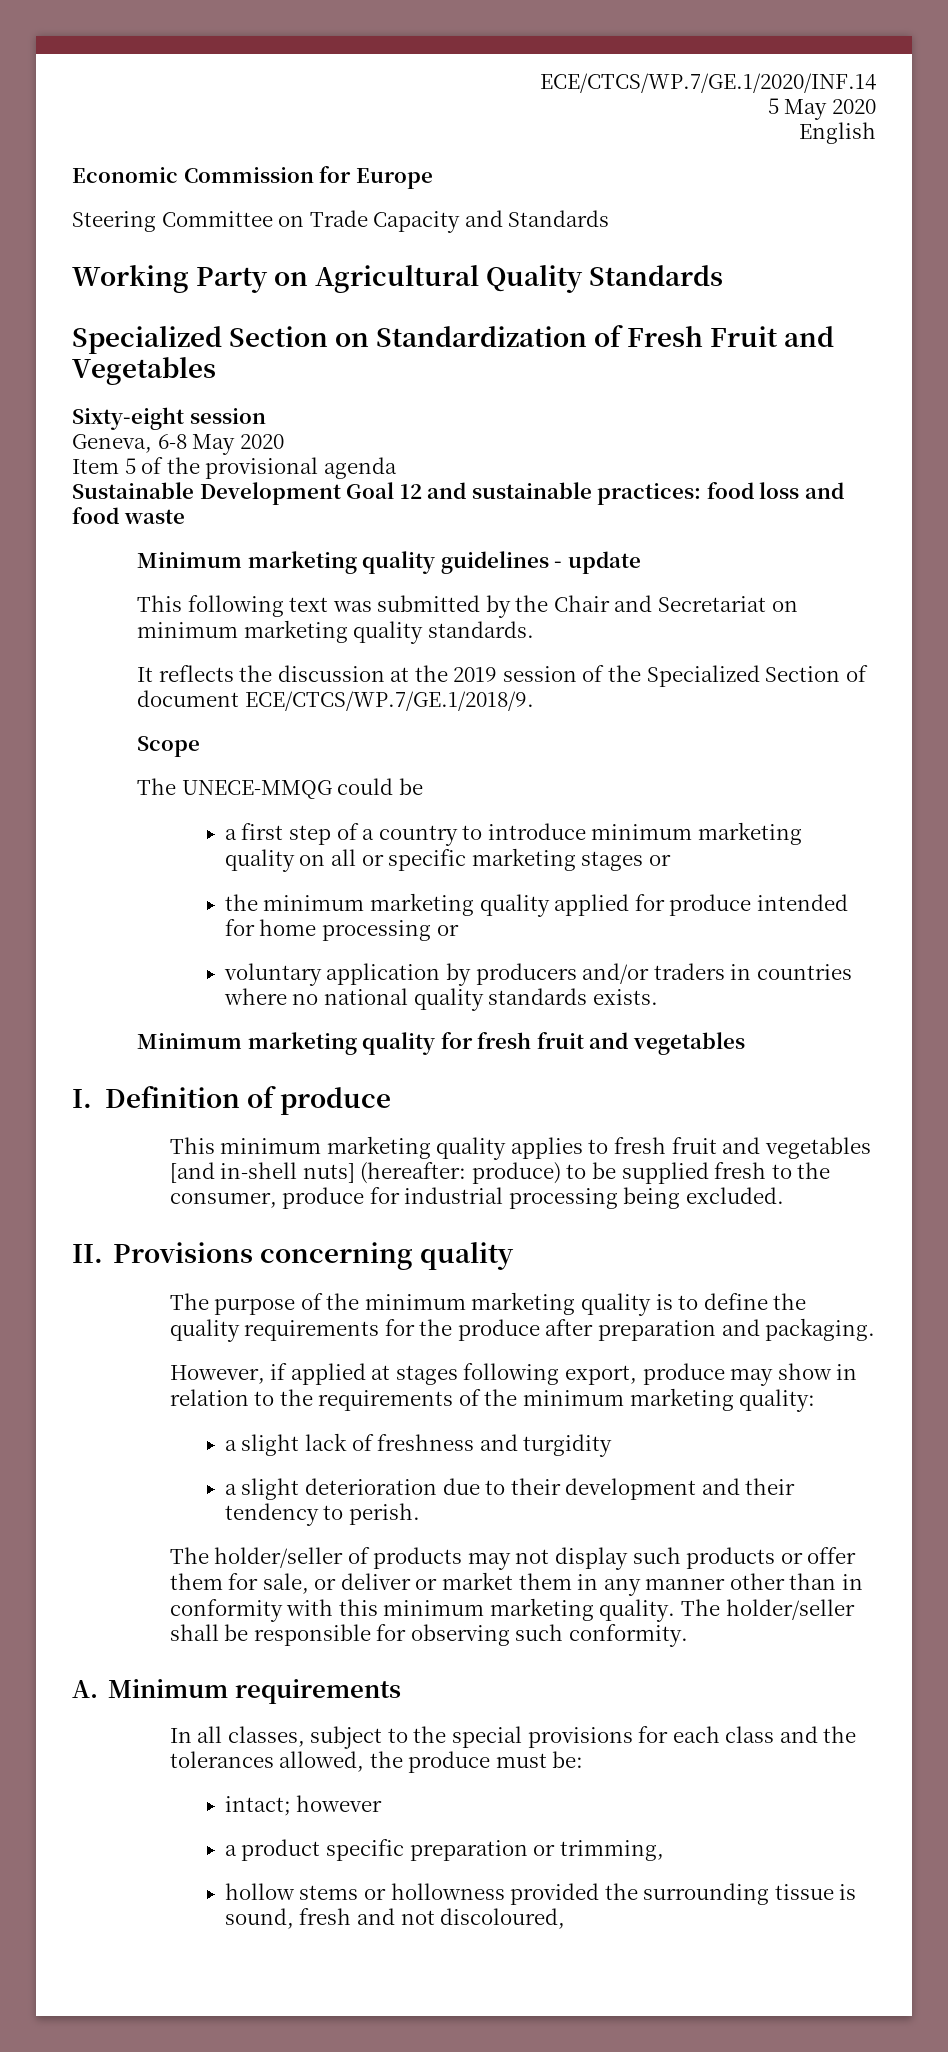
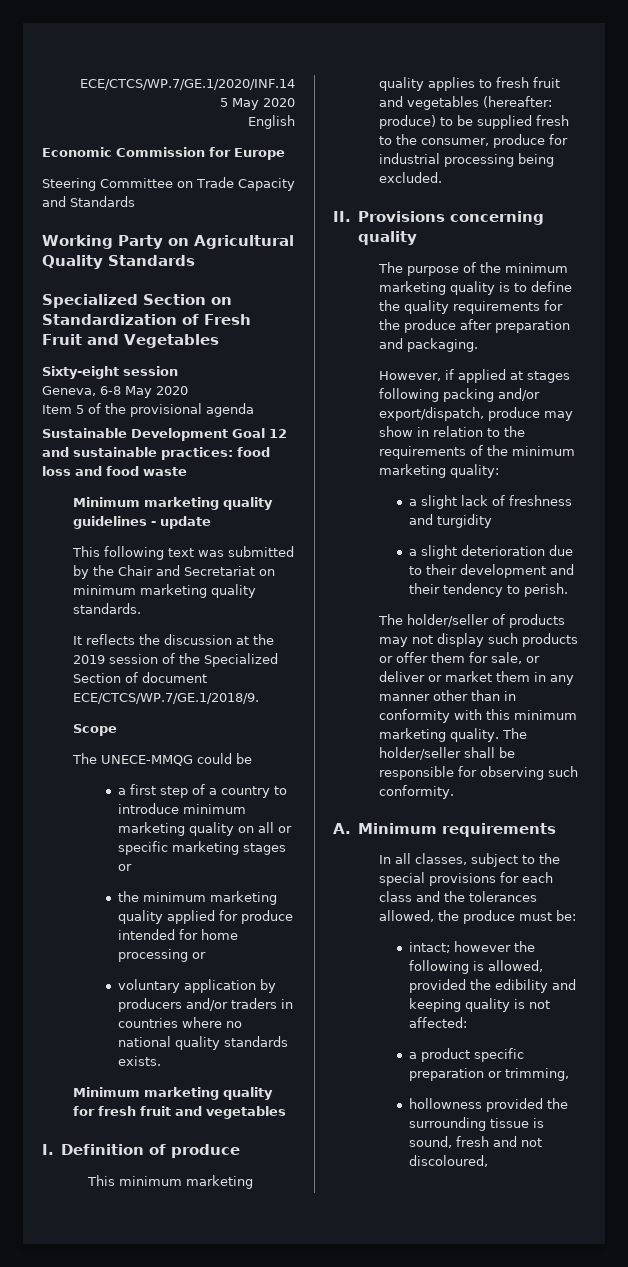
- This minimum marketing quality applies to fresh fruit and vegetables [and in-shell nuts] (hereafter: produce) to be supplied fresh to the consumer, produce for industrial processing being excluded.
+ This minimum marketing quality applies to fresh fruit and vegetables (hereafter: produce) to be supplied fresh to the consumer, produce for industrial processing being excluded.
- However, if applied at stages following export, produce may show in relation to the requirements of the minimum marketing quality:
+ However, if applied at stages following packing and/or export/dispatch, produce may show in relation to the requirements of the minimum marketing quality:
- intact; however
+ intact; however the following is allowed, provided the edibility and keeping quality is not affected:
- hollow stems or hollowness provided the surrounding tissue is sound, fresh and not discoloured,
+ hollowness provided the surrounding tissue is sound, fresh and not discoloured,

